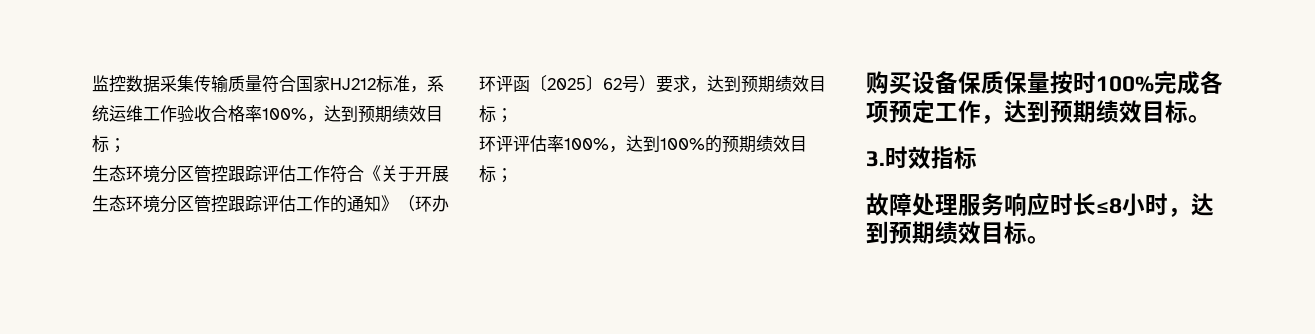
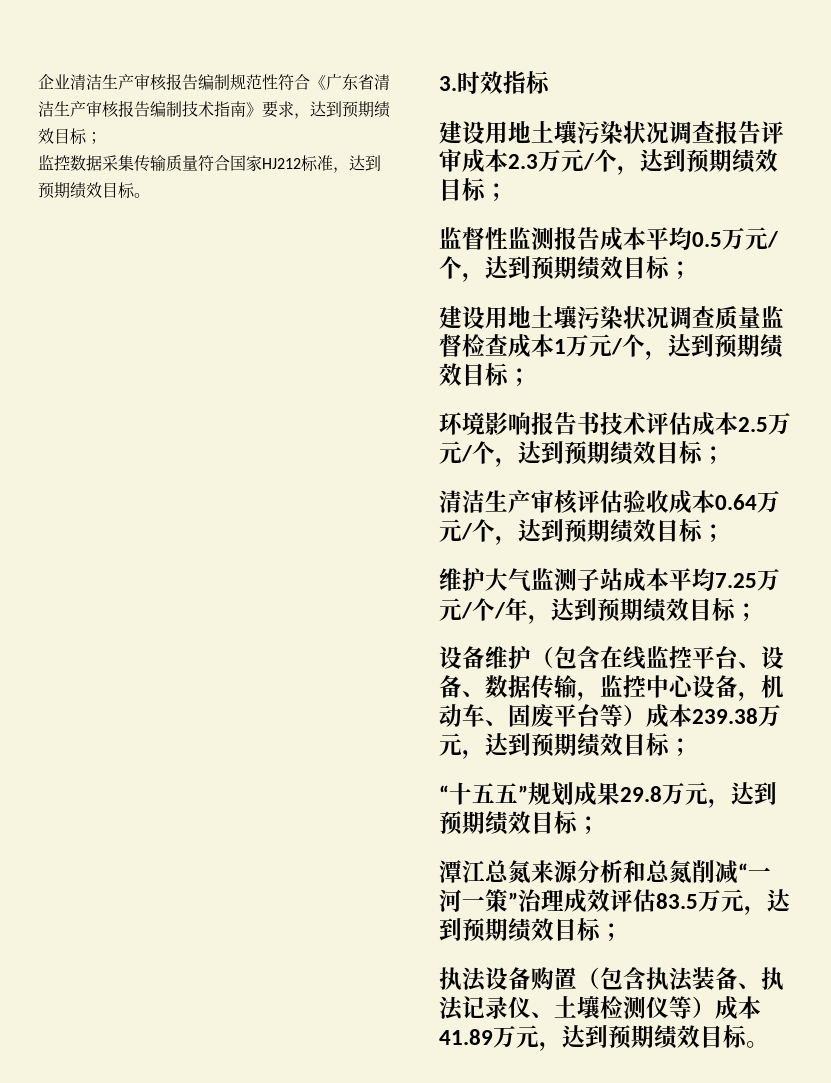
+ 企业清洁生产审核报告编制规范性符合《广东省清洁生产审核报告编制技术指南》要求，达到预期绩效目标；
- 监控数据采集传输质量符合国家HJ212标准，系统运维工作验收合格率100%，达到预期绩效目标；
- 生态环境分区管控跟踪评估工作符合《关于开展生态环境分区管控跟踪评估工作的通知》（环办环评函〔2025〕62号）要求，达到预期绩效目标；
- 环评评估率100%，达到100%的预期绩效目标；
- 购买设备保质保量按时100%完成各项预定工作，达到预期绩效目标。
+ 监控数据采集传输质量符合国家HJ212标准，达到预期绩效目标。
- 故障处理服务响应时长≤8小时，达到预期绩效目标。
+ 建设用地土壤污染状况调查报告评审成本2.3万元/个，达到预期绩效目标；
+ 监督性监测报告成本平均0.5万元/个，达到预期绩效目标；
+ 建设用地土壤污染状况调查质量监督检查成本1万元/个，达到预期绩效目标；
+ 环境影响报告书技术评估成本2.5万元/个，达到预期绩效目标；
+ 清洁生产审核评估验收成本0.64万元/个，达到预期绩效目标；
+ 维护大气监测子站成本平均7.25万元/个/年，达到预期绩效目标；
+ 设备维护（包含在线监控平台、设备、数据传输，监控中心设备，机动车、固废平台等）成本239.38万元，达到预期绩效目标；
+ “十五五”规划成果29.8万元，达到预期绩效目标；
+ 潭江总氮来源分析和总氮削减“一河一策”治理成效评估83.5万元，达到预期绩效目标；
+ 执法设备购置（包含执法装备、执法记录仪、土壤检测仪等）成本41.89万元，达到预期绩效目标。

